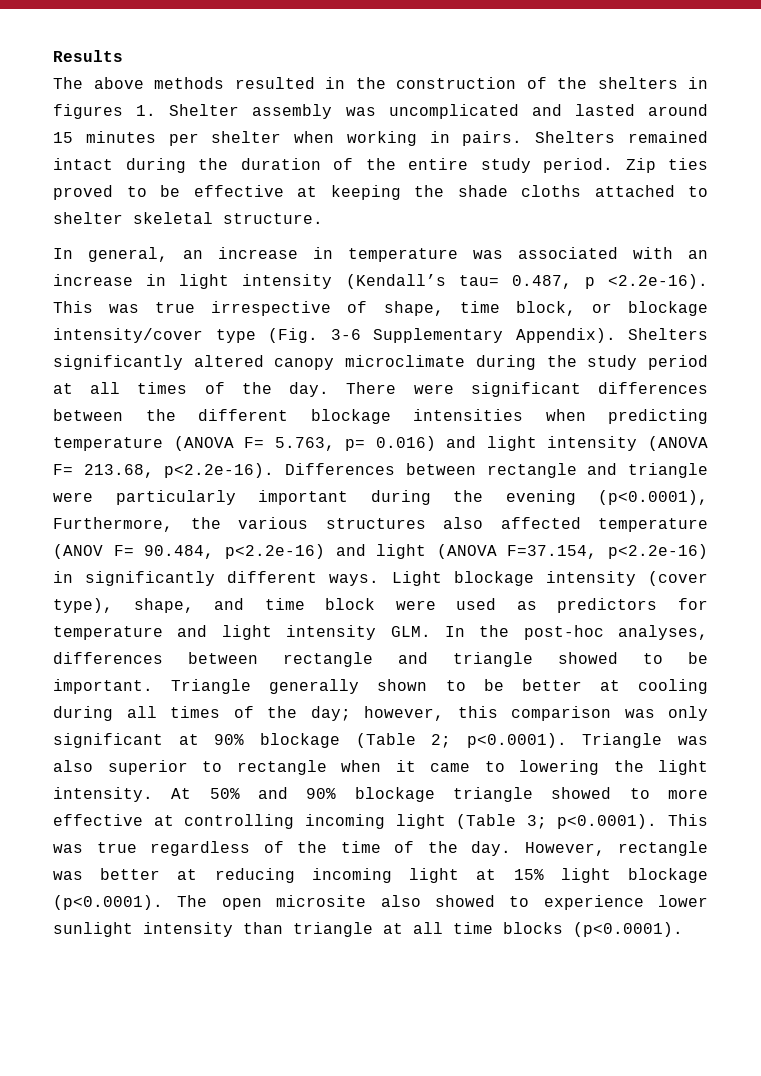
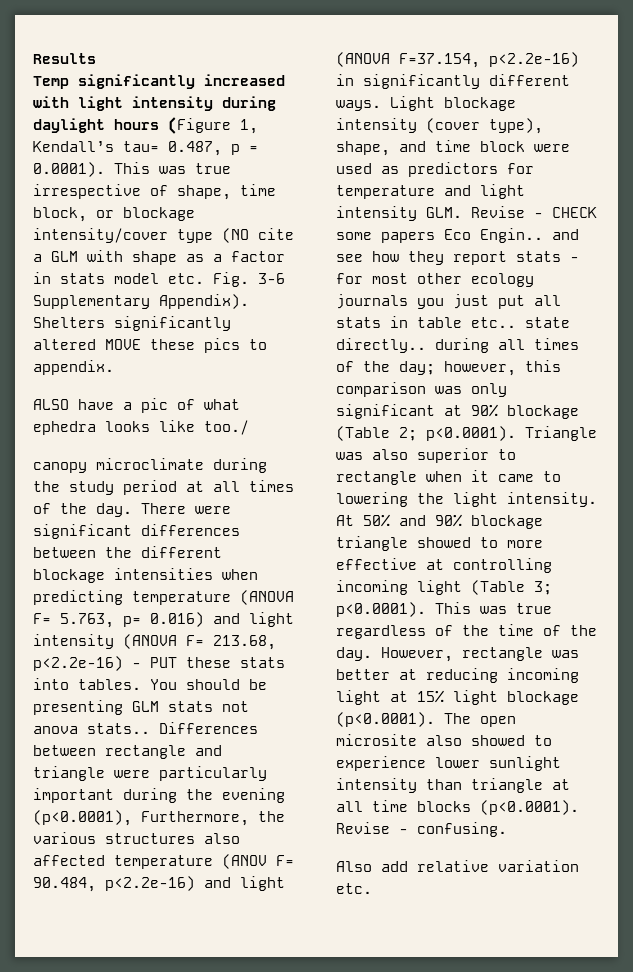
- The above methods resulted in the construction of the shelters in figures 1. Shelter assembly was uncomplicated and lasted around 15 minutes per shelter when working in pairs. Shelters remained intact during the duration of the entire study period. Zip ties proved to be effective at keeping the shade cloths attached to shelter skeletal structure.
- In general, an increase in temperature was associated with an increase in light intensity (Kendall’s tau= 0.487, p <2.2e-16). This was true irrespective of shape, time block, or blockage intensity/cover type (Fig. 3-6 Supplementary Appendix).
+ Temp significantly increased with light intensity during daylight hours (Figure 1, Kendall’s tau= 0.487, p = 0.0001). This was true irrespective of shape, time block, or blockage intensity/cover type (NO cite a GLM with shape as a factor in stats model etc. Fig. 3-6 Supplementary Appendix).
- Shelters significantly altered canopy microclimate during the study period at all times of the day.
+ Shelters significantly altered MOVE these pics to appendix.
+ ALSO have a pic of what ephedra looks like too./
+ canopy microclimate during the study period at all times of the day.
- There were significant differences between the different blockage intensities when predicting temperature (ANOVA F= 5.763, p= 0.016) and light intensity (ANOVA F= 213.68, p<2.2e-16). Differences between rectangle and triangle were particularly important during the evening (p<0.0001), Furthermore, the various structures also affected temperature (ANOV F= 90.484, p<2.2e-16) and light (ANOVA F=37.154, p<2.2e-16) in significantly different ways.
+ There were significant differences between the different blockage intensities when predicting temperature (ANOVA F= 5.763, p= 0.016) and light intensity (ANOVA F= 213.68, p<2.2e-16) - PUT these stats into tables. You should be presenting GLM stats not anova stats.. Differences between rectangle and triangle were particularly important during the evening (p<0.0001), Furthermore, the various structures also affected temperature (ANOV F= 90.484, p<2.2e-16) and light (ANOVA F=37.154, p<2.2e-16) in significantly different ways.
- Light blockage intensity (cover type), shape, and time block were used as predictors for temperature and light intensity GLM. In the post-hoc analyses, differences between rectangle and triangle showed to be important. Triangle generally shown to be better at cooling during all times of the day; however, this comparison was only significant at 90% blockage (Table 2; p<0.0001). Triangle was also superior to rectangle when it came to lowering the light intensity.
+ Light blockage intensity (cover type), shape, and time block were used as predictors for temperature and light intensity GLM. Revise - CHECK some papers Eco Engin.. and see how they report stats - for most other ecology journals you just put all stats in table etc.. state directly.. during all times of the day; however, this comparison was only significant at 90% blockage (Table 2; p<0.0001). Triangle was also superior to rectangle when it came to lowering the light intensity.
- However, rectangle was better at reducing incoming light at 15% light blockage (p<0.0001). The open microsite also showed to experience lower sunlight intensity than triangle at all time blocks (p<0.0001).
+ However, rectangle was better at reducing incoming light at 15% light blockage (p<0.0001). The open microsite also showed to experience lower sunlight intensity than triangle at all time blocks (p<0.0001). Revise - confusing.
+ Also add relative variation etc.

